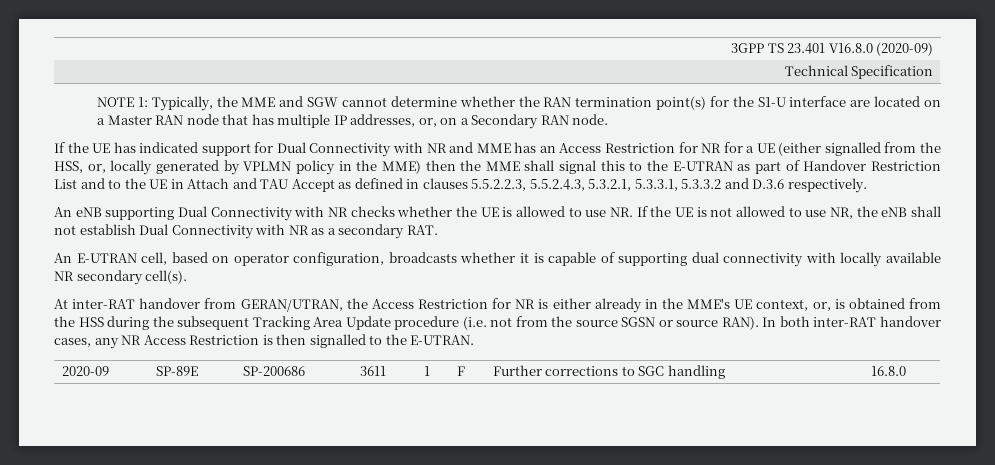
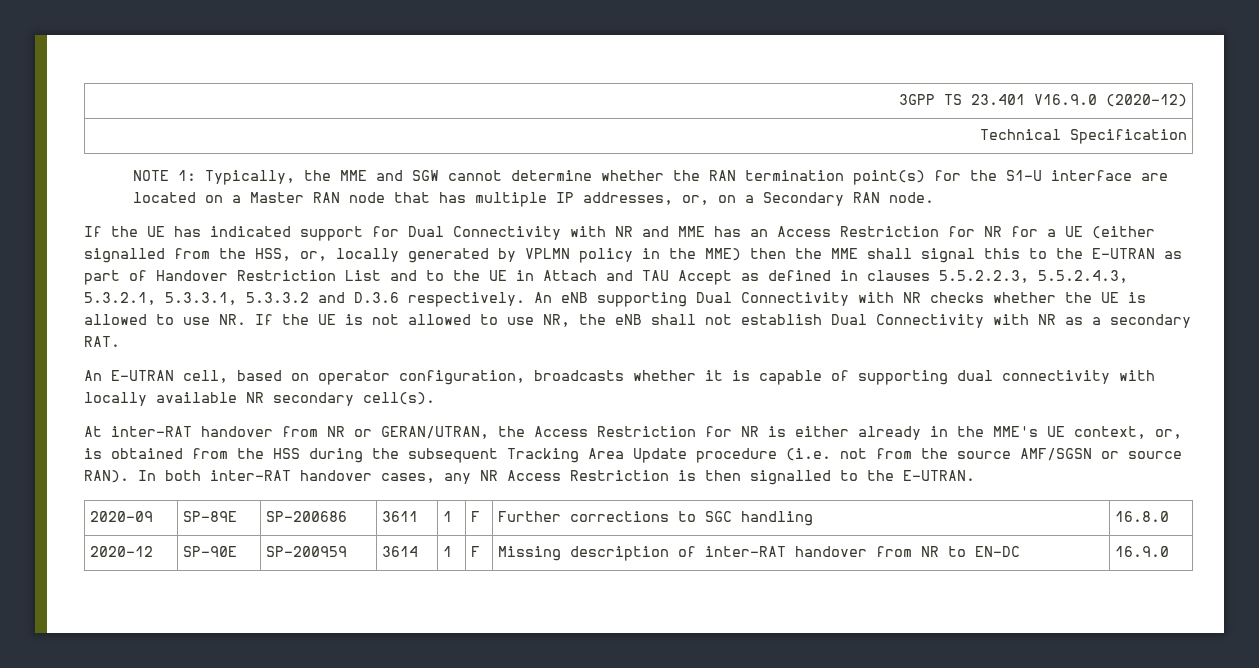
- 3GPP TS 23.401 V16.8.0 (2020-09)
+ 3GPP TS 23.401 V16.9.0 (2020-12)
- If the UE has indicated support for Dual Connectivity with NR and MME has an Access Restriction for NR for a UE (either signalled from the HSS, or, locally generated by VPLMN policy in the MME) then the MME shall signal this to the E-UTRAN as part of Handover Restriction List and to the UE in Attach and TAU Accept as defined in clauses 5.5.2.2.3, 5.5.2.4.3, 5.3.2.1, 5.3.3.1, 5.3.3.2 and D.3.6 respectively.
- An eNB supporting Dual Connectivity with NR checks whether the UE is allowed to use NR. If the UE is not allowed to use NR, the eNB shall not establish Dual Connectivity with NR as a secondary RAT.
+ If the UE has indicated support for Dual Connectivity with NR and MME has an Access Restriction for NR for a UE (either signalled from the HSS, or, locally generated by VPLMN policy in the MME) then the MME shall signal this to the E-UTRAN as part of Handover Restriction List and to the UE in Attach and TAU Accept as defined in clauses 5.5.2.2.3, 5.5.2.4.3, 5.3.2.1, 5.3.3.1, 5.3.3.2 and D.3.6 respectively. An eNB supporting Dual Connectivity with NR checks whether the UE is allowed to use NR. If the UE is not allowed to use NR, the eNB shall not establish Dual Connectivity with NR as a secondary RAT.
- At inter-RAT handover from GERAN/UTRAN, the Access Restriction for NR is either already in the MME's UE context, or, is obtained from the HSS during the subsequent Tracking Area Update procedure (i.e. not from the source SGSN or source RAN).
+ At inter-RAT handover from NR or GERAN/UTRAN, the Access Restriction for NR is either already in the MME's UE context, or, is obtained from the HSS during the subsequent Tracking Area Update procedure (i.e. not from the source AMF/SGSN or source RAN).
+ 2020-12 | SP-90E | SP-200959 | 3614 | 1 | F | Missing description of inter-RAT handover from NR to EN-DC | 16.9.0

